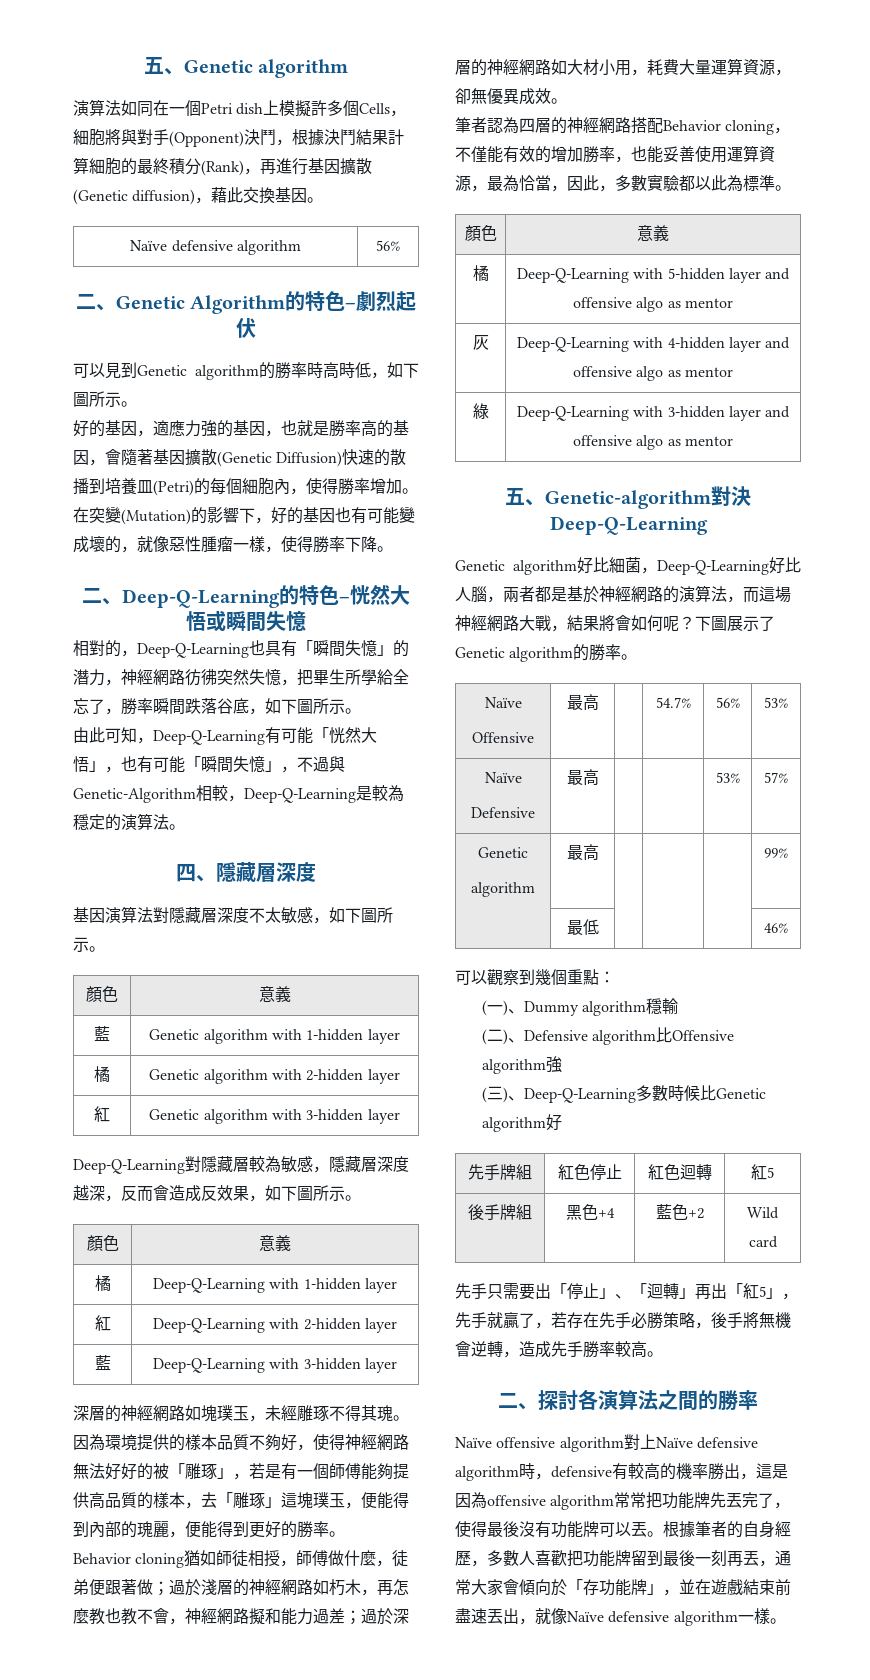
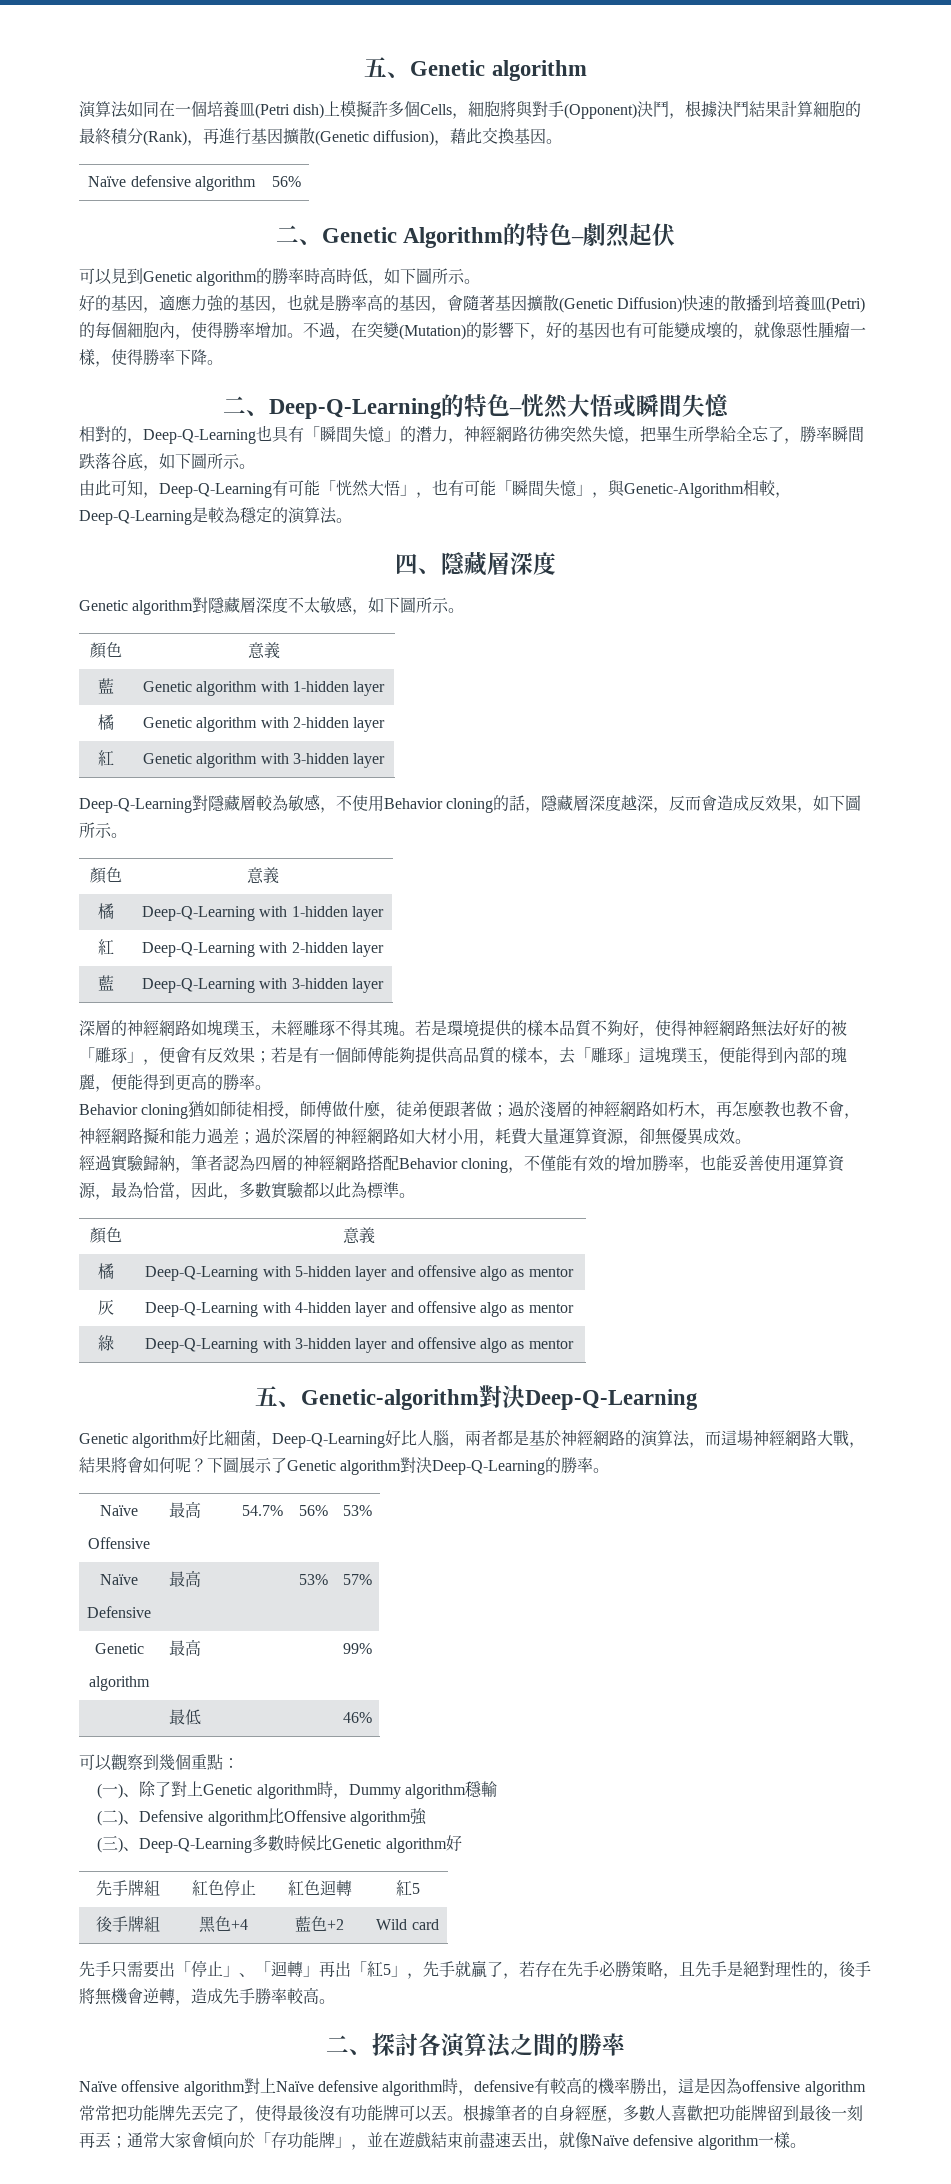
- 演算法如同在一個Petri dish上模擬許多個Cells，細胞將與對手(Opponent)決鬥，根據決鬥結果計算細胞的最終積分(Rank)，再進行基因擴散(Genetic diffusion)，藉此交換基因。
+ 演算法如同在一個培養皿(Petri dish)上模擬許多個Cells，細胞將與對手(Opponent)決鬥，根據決鬥結果計算細胞的最終積分(Rank)，再進行基因擴散(Genetic diffusion)，藉此交換基因。
- 在突變(Mutation)的影響下，好的基因也有可能變成壞的，就像惡性腫瘤一樣，使得勝率下降。
+ 不過，在突變(Mutation)的影響下，好的基因也有可能變成壞的，就像惡性腫瘤一樣，使得勝率下降。
- 由此可知，Deep-Q-Learning有可能「恍然大悟」，也有可能「瞬間失憶」，不過與Genetic-Algorithm相較，Deep-Q-Learning是較為穩定的演算法。
+ 由此可知，Deep-Q-Learning有可能「恍然大悟」，也有可能「瞬間失憶」，與Genetic-Algorithm相較，Deep-Q-Learning是較為穩定的演算法。
- 基因演算法對隱藏層深度不太敏感，如下圖所示。
+ Genetic algorithm對隱藏層深度不太敏感，如下圖所示。
- Deep-Q-Learning對隱藏層較為敏感，隱藏層深度越深，反而會造成反效果，如下圖所示。
+ Deep-Q-Learning對隱藏層較為敏感，不使用Behavior cloning的話，隱藏層深度越深，反而會造成反效果，如下圖所示。
- 因為環境提供的樣本品質不夠好，使得神經網路無法好好的被「雕琢」，若是有一個師傅能夠提供高品質的樣本，去「雕琢」這塊璞玉，便能得到內部的瑰麗，便能得到更好的勝率。
+ 若是環境提供的樣本品質不夠好，使得神經網路無法好好的被「雕琢」，便會有反效果；若是有一個師傅能夠提供高品質的樣本，去「雕琢」這塊璞玉，便能得到內部的瑰麗，便能得到更高的勝率。
- 筆者認為四層的神經網路搭配Behavior cloning，不僅能有效的增加勝率，也能妥善使用運算資源，最為恰當，因此，多數實驗都以此為標準。
+ 經過實驗歸納，筆者認為四層的神經網路搭配Behavior cloning，不僅能有效的增加勝率，也能妥善使用運算資源，最為恰當，因此，多數實驗都以此為標準。
- 下圖展示了Genetic algorithm的勝率。
+ 下圖展示了Genetic algorithm對決Deep-Q-Learning的勝率。
- (一)、Dummy algorithm穩輸
+ (一)、除了對上Genetic algorithm時，Dummy algorithm穩輸
- 先手只需要出「停止」、「迴轉」再出「紅5」，先手就贏了，若存在先手必勝策略，後手將無機會逆轉，造成先手勝率較高。
+ 先手只需要出「停止」、「迴轉」再出「紅5」，先手就贏了，若存在先手必勝策略，且先手是絕對理性的，後手將無機會逆轉，造成先手勝率較高。
- 根據筆者的自身經歷，多數人喜歡把功能牌留到最後一刻再丟，通常大家會傾向於「存功能牌」，並在遊戲結束前盡速丟出，就像Naïve defensive algorithm一樣。
+ 根據筆者的自身經歷，多數人喜歡把功能牌留到最後一刻再丟；通常大家會傾向於「存功能牌」，並在遊戲結束前盡速丟出，就像Naïve defensive algorithm一樣。

